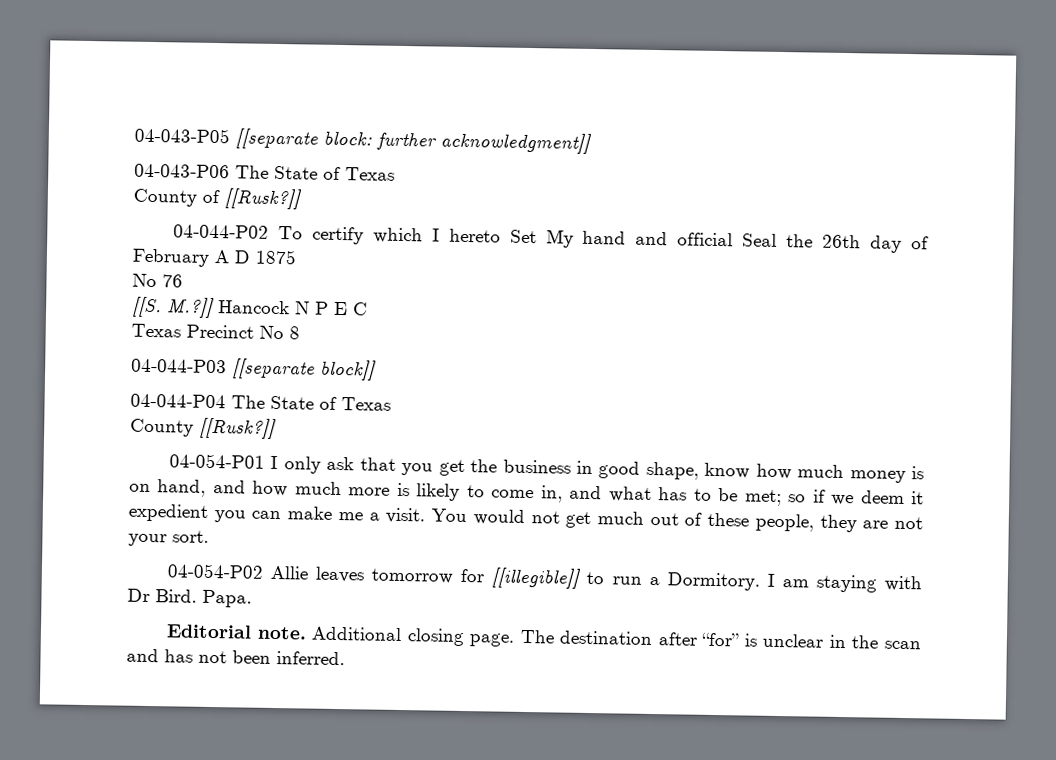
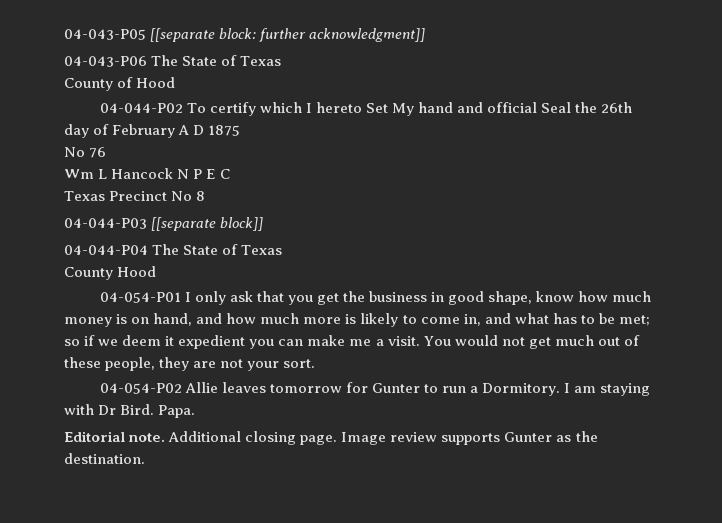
- County of [[Rusk?]]
+ County of Hood
- [[S. M.?]] Hancock N P E C
+ Wm L Hancock N P E C
- County [[Rusk?]]
+ County Hood
- 04-054-P02 Allie leaves tomorrow for [[illegible]] to run a Dormitory.
+ 04-054-P02 Allie leaves tomorrow for Gunter to run a Dormitory.
- The destination after “for” is unclear in the scan and has not been inferred.
+ Image review supports Gunter as the destination.

